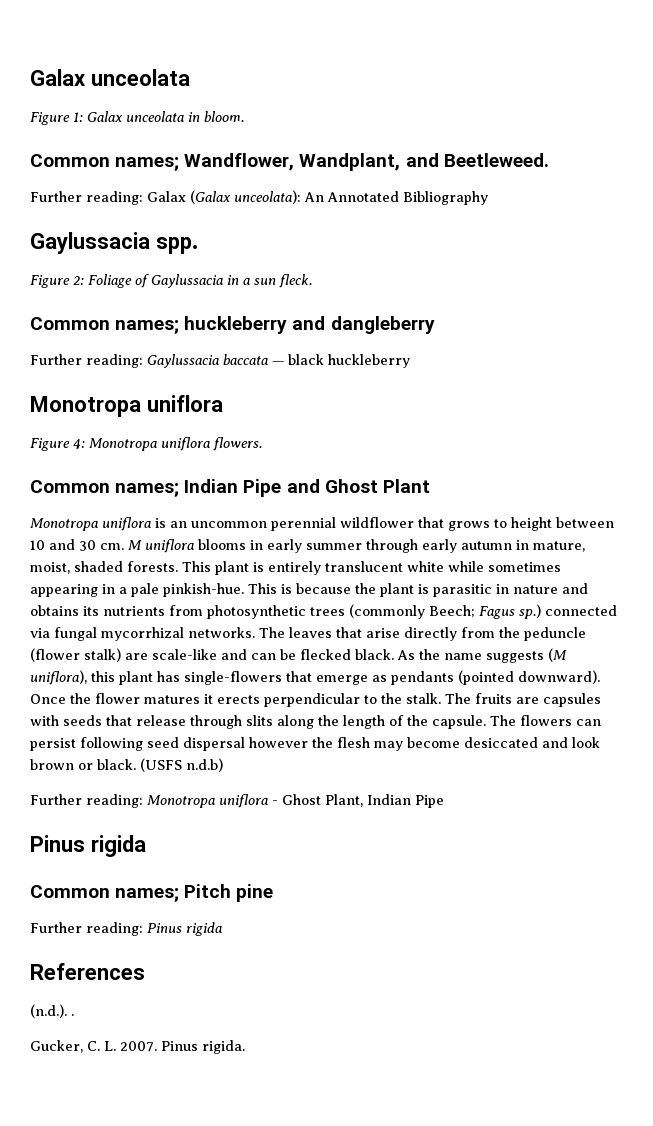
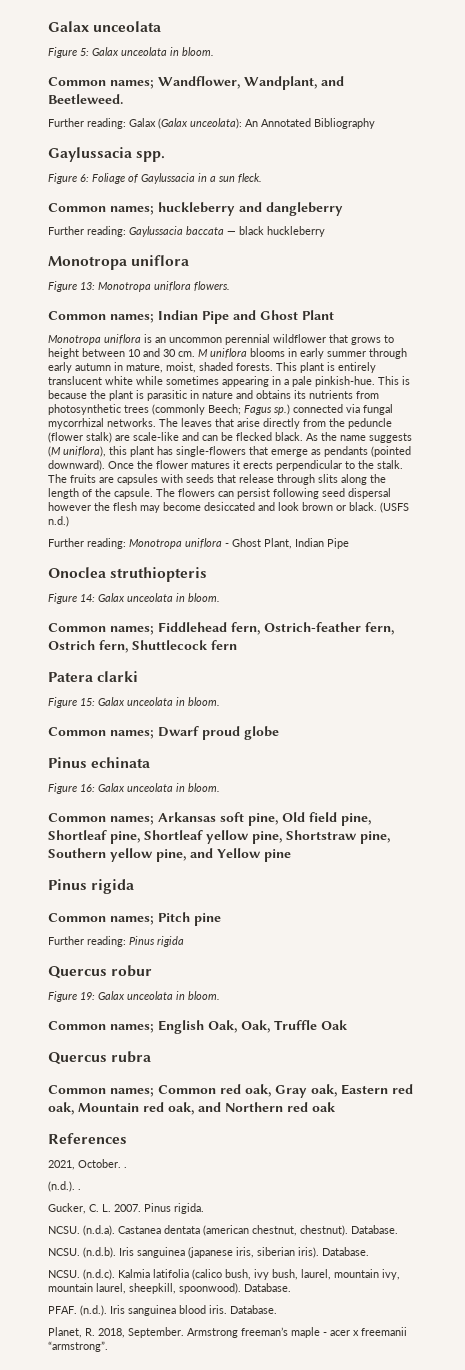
- Figure 1: Galax unceolata in bloom.
+ Figure 5: Galax unceolata in bloom.
- Figure 2: Foliage of Gaylussacia in a sun fleck.
+ Figure 6: Foliage of Gaylussacia in a sun fleck.
- Figure 4: Monotropa uniflora flowers.
+ Figure 13: Monotropa uniflora flowers.
- (USFS n.d.b)
+ (USFS n.d.)
+ Onoclea struthiopteris
+ Figure 14: Galax unceolata in bloom.
+ Common names; Fiddlehead fern, Ostrich-feather fern, Ostrich fern, Shuttlecock fern
+ Patera clarki
+ Figure 15: Galax unceolata in bloom.
+ Common names; Dwarf proud globe
+ Pinus echinata
+ Figure 16: Galax unceolata in bloom.
+ Common names; Arkansas soft pine, Old field pine, Shortleaf pine, Shortleaf yellow pine, Shortstraw pine, Southern yellow pine, and Yellow pine
+ Quercus robur
+ Figure 19: Galax unceolata in bloom.
+ Common names; English Oak, Oak, Truffle Oak
+ Quercus rubra
+ Common names; Common red oak, Gray oak, Eastern red oak, Mountain red oak, and Northern red oak
  References
+ 2021, October. .
+ NCSU. (n.d.a). Castanea dentata (american chestnut, chestnut). Database.
+ NCSU. (n.d.b). Iris sanguinea (japanese iris, siberian iris). Database.
+ NCSU. (n.d.c). Kalmia latifolia (calico bush, ivy bush, laurel, mountain ivy, mountain laurel, sheepkill, spoonwood). Database.
+ PFAF. (n.d.). Iris sanguinea blood iris. Database.
+ Planet, R. 2018, September. Armstrong freeman’s maple - acer x freemanii “armstrong”.

